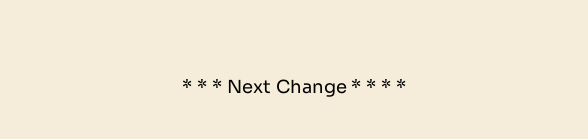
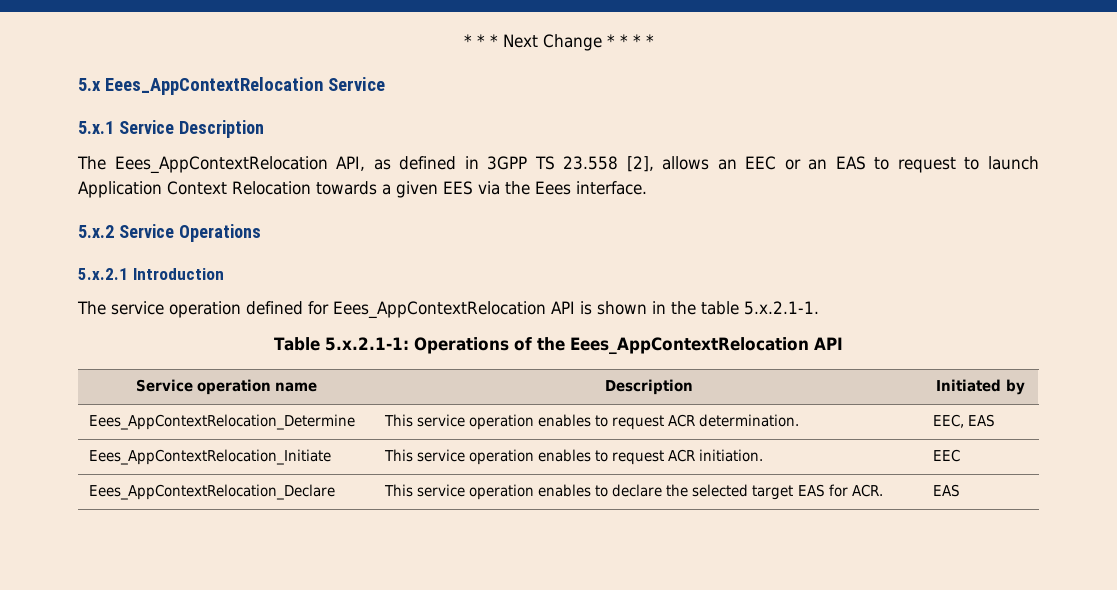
+ 5.x Eees_AppContextRelocation Service
+ 5.x.1 Service Description
+ The Eees_AppContextRelocation API, as defined in 3GPP TS 23.558 [2], allows an EEC or an EAS to request to launch Application Context Relocation towards a given EES via the Eees interface.
+ 5.x.2 Service Operations
+ 5.x.2.1 Introduction
+ The service operation defined for Eees_AppContextRelocation API is shown in the table 5.x.2.1-1.
+ Table 5.x.2.1-1: Operations of the Eees_AppContextRelocation API
+ Service operation name | Description | Initiated by
+ Eees_AppContextRelocation_Determine | This service operation enables to request ACR determination. | EEC, EAS
+ Eees_AppContextRelocation_Initiate | This service operation enables to request ACR initiation. | EEC
+ Eees_AppContextRelocation_Declare | This service operation enables to declare the selected target EAS for ACR. | EAS

